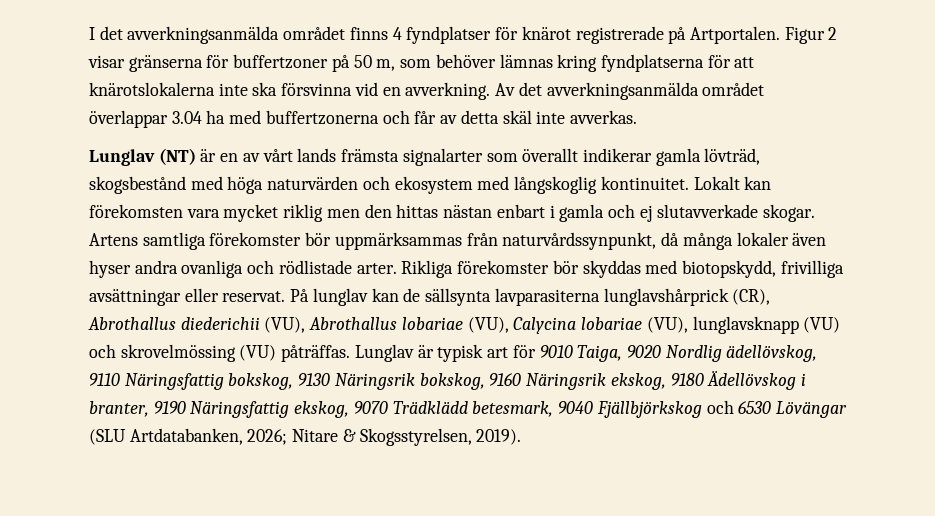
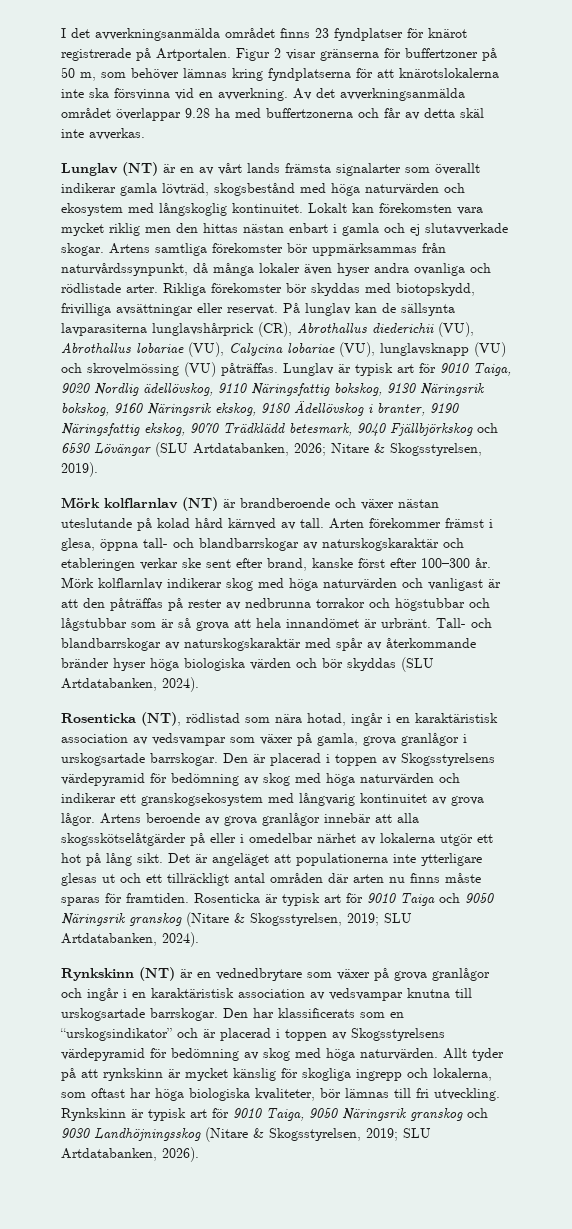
- I det avverkningsanmälda området finns 4 fyndplatser för knärot registrerade på Artportalen.
+ I det avverkningsanmälda området finns 23 fyndplatser för knärot registrerade på Artportalen.
- Av det avverkningsanmälda området överlappar 3.04 ha med buffertzonerna och får av detta skäl inte avverkas.
+ Av det avverkningsanmälda området överlappar 9.28 ha med buffertzonerna och får av detta skäl inte avverkas.
+ Mörk kolflarnlav (NT) är brandberoende och växer nästan uteslutande på kolad hård kärnved av tall. Arten förekommer främst i glesa, öppna tall- och blandbarrskogar av naturskogskaraktär och etableringen verkar ske sent efter brand, kanske först efter 100–300 år. Mörk kolflarnlav indikerar skog med höga naturvärden och vanligast är att den påträffas på rester av nedbrunna torrakor och högstubbar och lågstubbar som är så grova att hela innandömet är urbränt. Tall- och blandbarrskogar av naturskogskaraktär med spår av återkommande bränder hyser höga biologiska värden och bör skyddas (SLU Artdatabanken, 2024).
+ Rosenticka (NT), rödlistad som nära hotad, ingår i en karaktäristisk association av vedsvampar som växer på gamla, grova granlågor i urskogsartade barrskogar. Den är placerad i toppen av Skogsstyrelsens värdepyramid för bedömning av skog med höga naturvärden och indikerar ett granskogsekosystem med långvarig kontinuitet av grova lågor. Artens beroende av grova granlågor innebär att alla skogsskötselåtgärder på eller i omedelbar närhet av lokalerna utgör ett hot på lång sikt. Det är angeläget att populationerna inte ytterligare glesas ut och ett tillräckligt antal områden där arten nu finns måste sparas för framtiden. Rosenticka är typisk art för 9010 Taiga och 9050 Näringsrik granskog (Nitare & Skogsstyrelsen, 2019; SLU Artdatabanken, 2024).
+ Rynkskinn (NT) är en vednedbrytare som växer på grova granlågor och ingår i en karaktäristisk association av vedsvampar knutna till urskogsartade barrskogar. Den har klassificerats som en “urskogsindikator” och är placerad i toppen av Skogsstyrelsens värdepyramid för bedömning av skog med höga naturvärden. Allt tyder på att rynkskinn är mycket känslig för skogliga ingrepp och lokalerna, som oftast har höga biologiska kvaliteter, bör lämnas till fri utveckling. Rynkskinn är typisk art för 9010 Taiga, 9050 Näringsrik granskog och 9030 Landhöjningsskog (Nitare & Skogsstyrelsen, 2019; SLU Artdatabanken, 2026).

